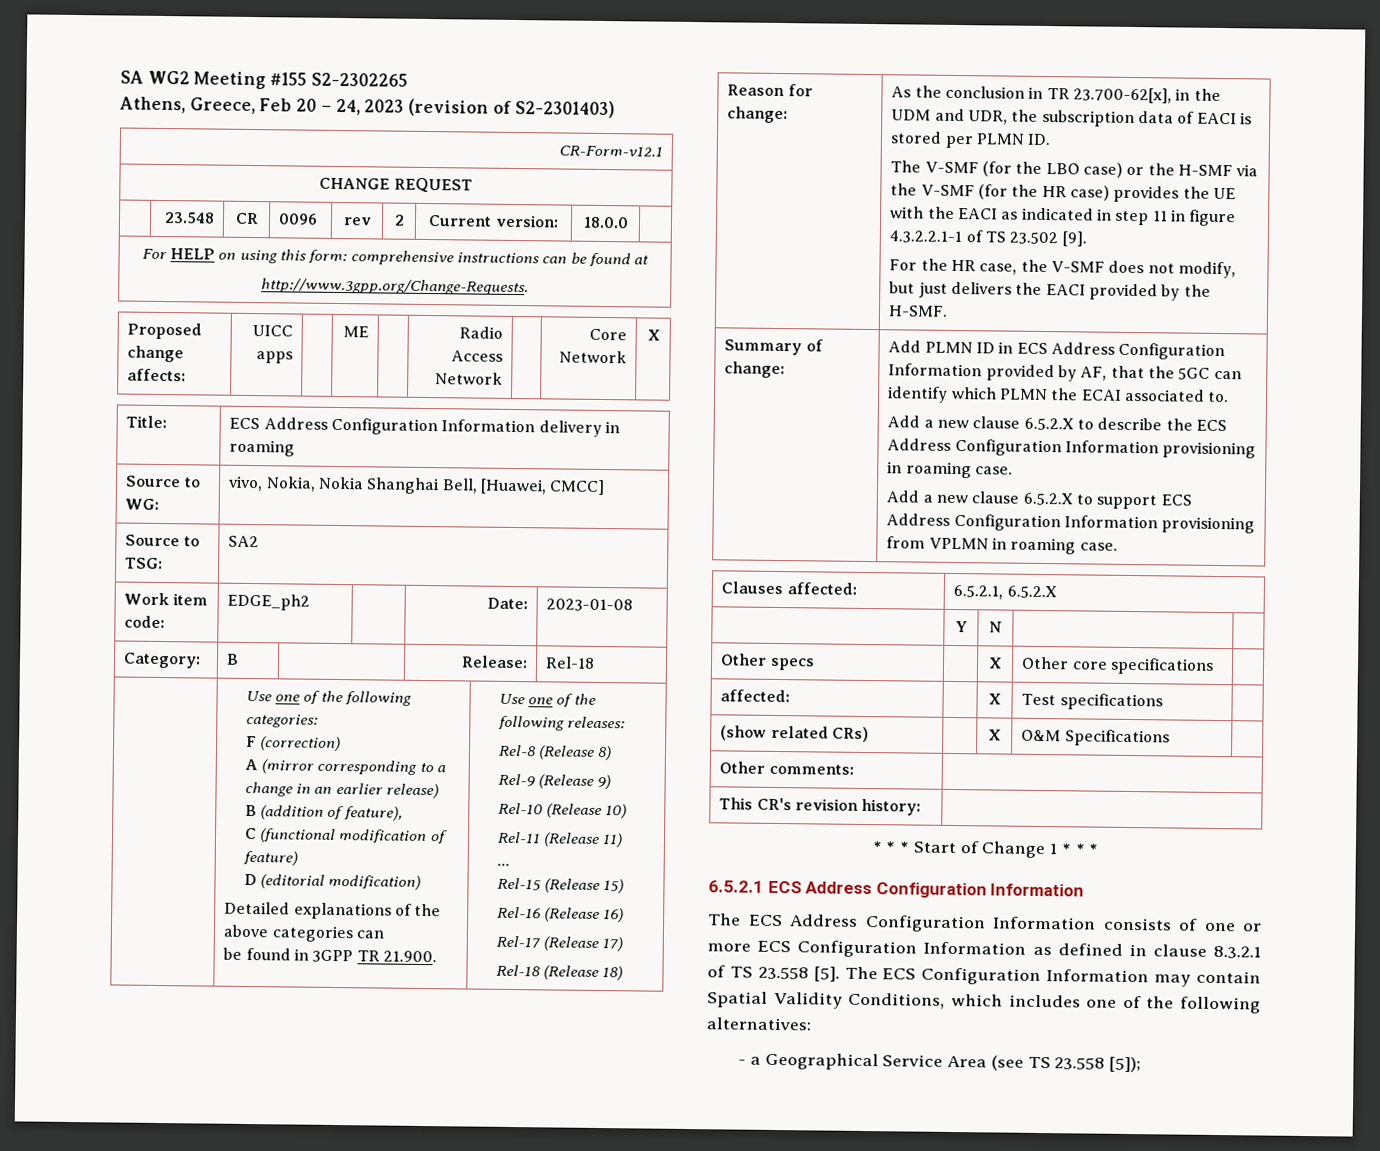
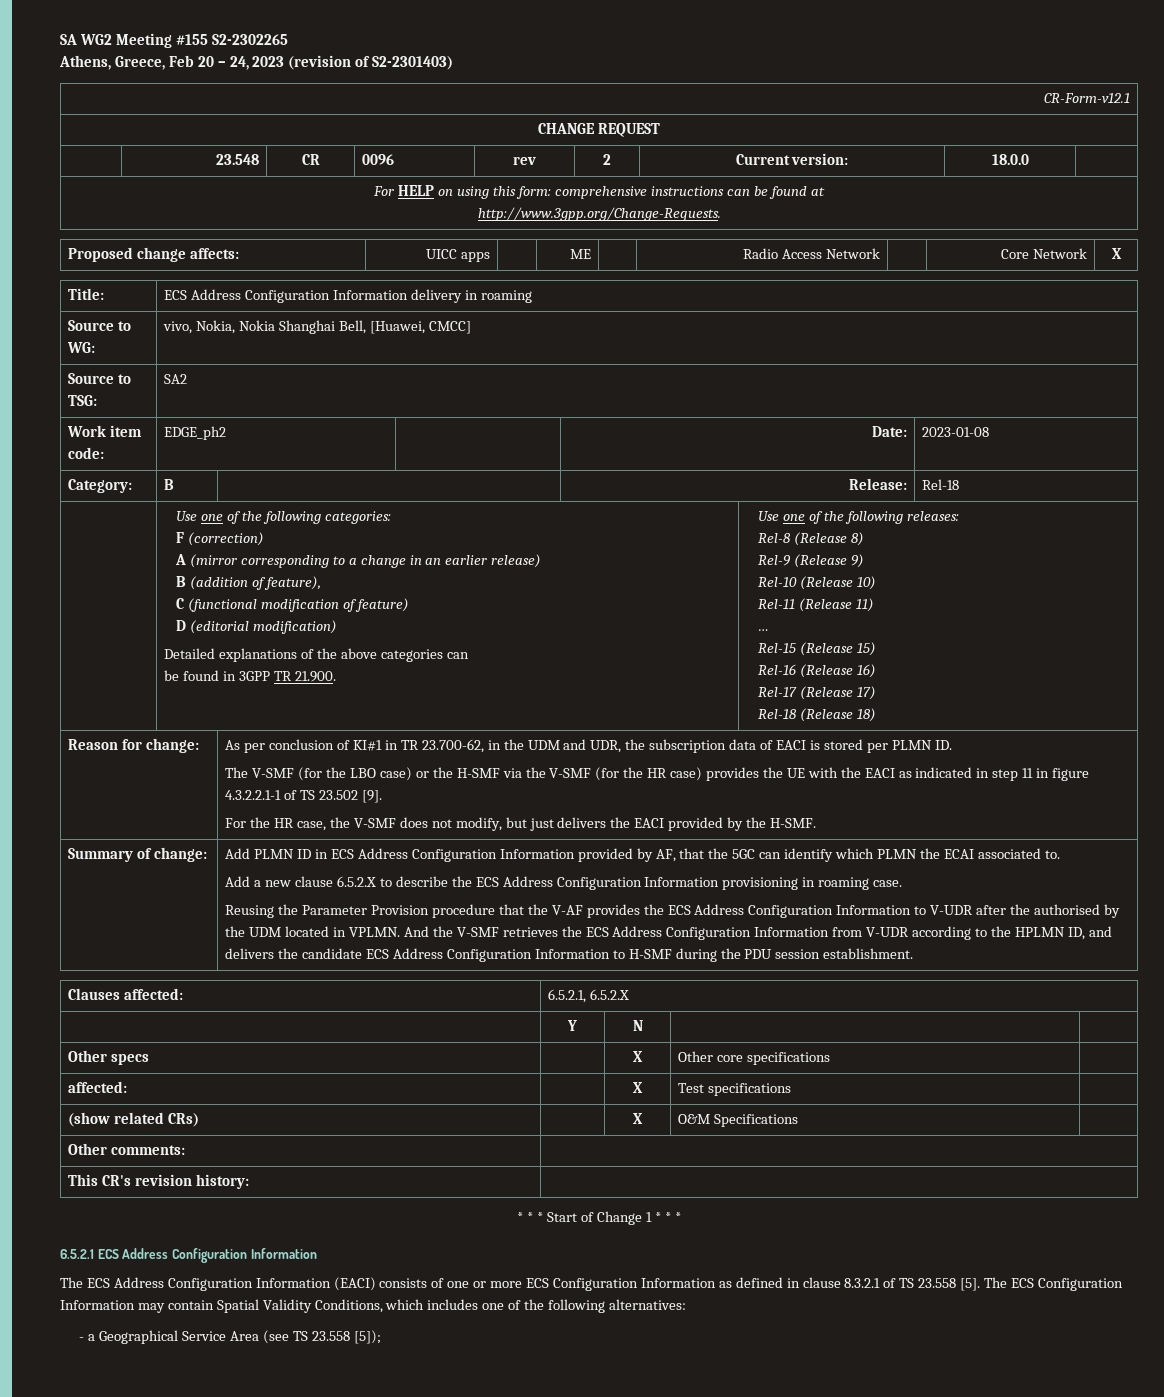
- As the conclusion in TR 23.700-62[x], in the UDM and UDR, the subscription data of EACI is stored per PLMN ID.
+ As per conclusion of KI#1 in TR 23.700-62, in the UDM and UDR, the subscription data of EACI is stored per PLMN ID.
- Add a new clause 6.5.2.X to support ECS Address Configuration Information provisioning from VPLMN in roaming case.
+ Reusing the Parameter Provision procedure that the V-AF provides the ECS Address Configuration Information to V-UDR after the authorised by the UDM located in VPLMN. And the V-SMF retrieves the ECS Address Configuration Information from V-UDR according to the HPLMN ID, and delivers the candidate ECS Address Configuration Information to H-SMF during the PDU session establishment.
- The ECS Address Configuration Information consists of one or more ECS Configuration Information as defined in clause 8.3.2.1 of TS 23.558 [5].
+ The ECS Address Configuration Information (EACI) consists of one or more ECS Configuration Information as defined in clause 8.3.2.1 of TS 23.558 [5].

